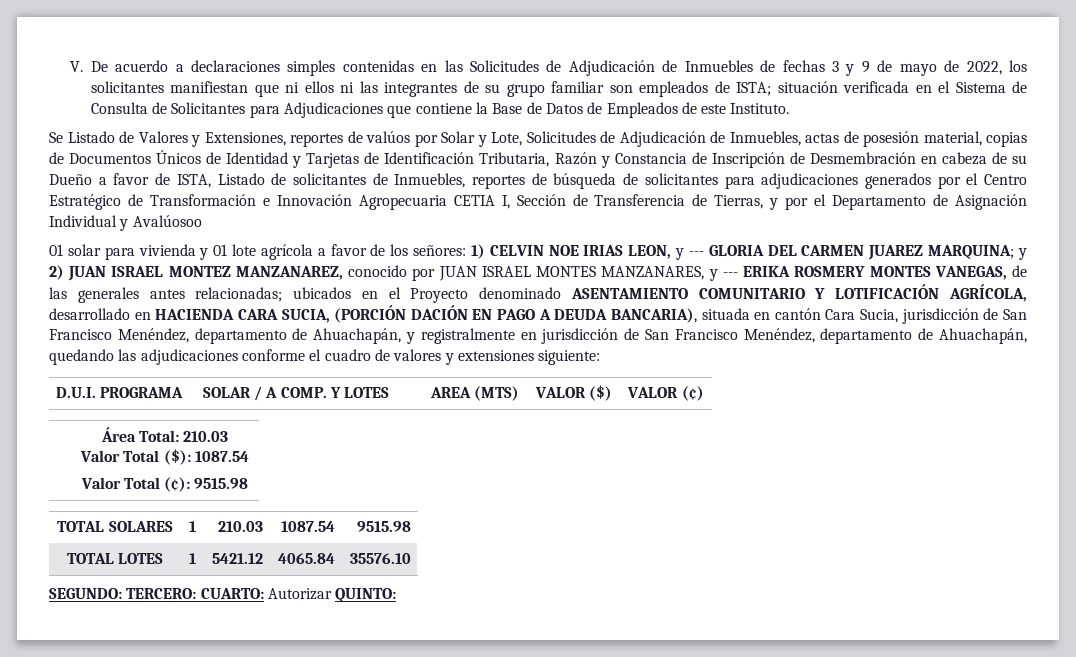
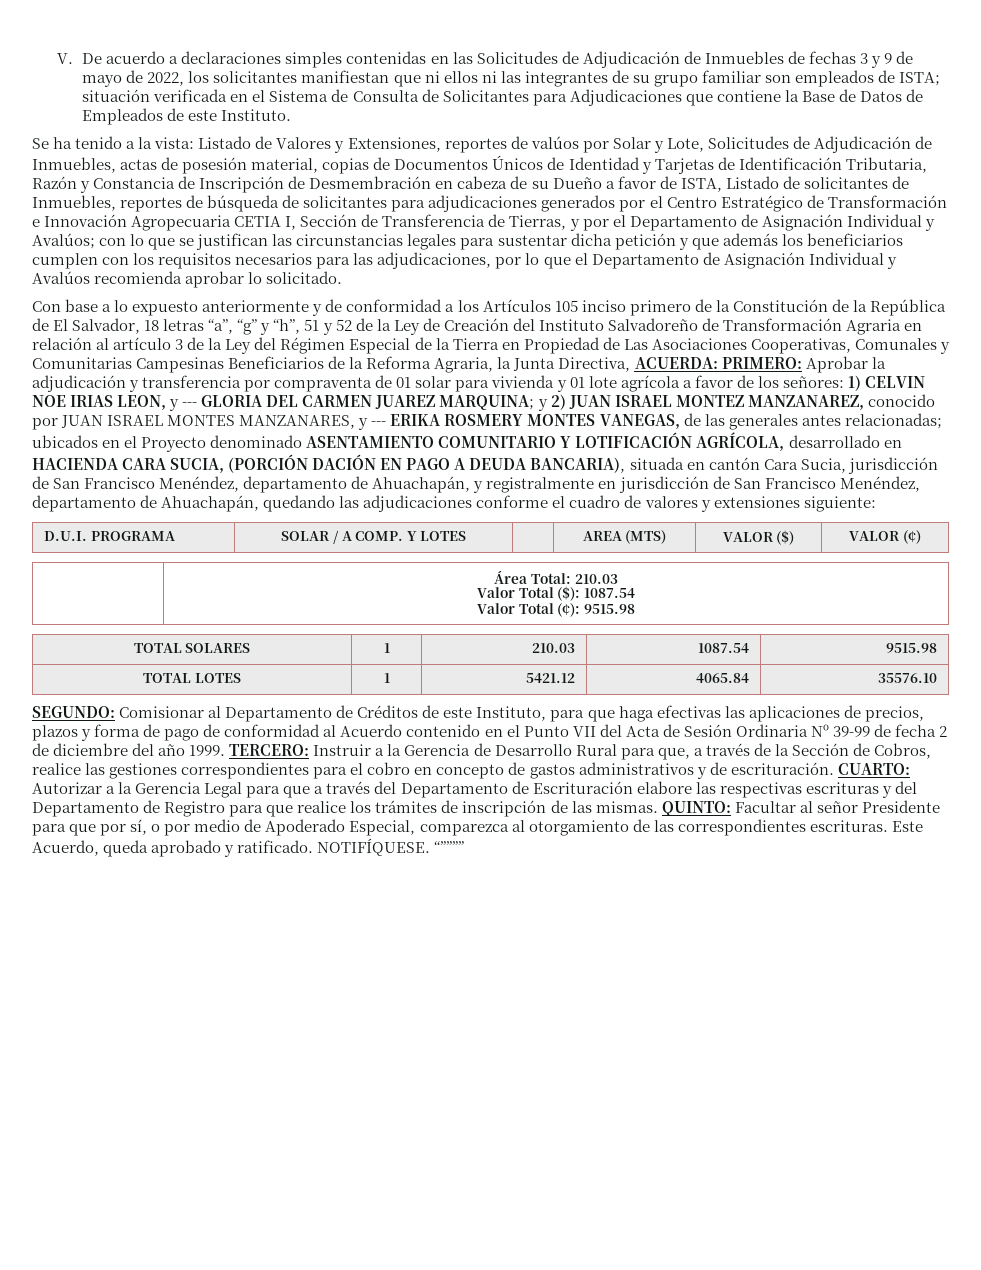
- Se Listado de Valores y Extensiones, reportes de valúos por Solar y Lote, Solicitudes de Adjudicación de Inmuebles, actas de posesión material, copias de Documentos Únicos de Identidad y Tarjetas de Identificación Tributaria, Razón y Constancia de Inscripción de Desmembración en cabeza de su Dueño a favor de ISTA, Listado de solicitantes de Inmuebles, reportes de búsqueda de solicitantes para adjudicaciones generados por el Centro Estratégico de Transformación e Innovación Agropecuaria CETIA I, Sección de Transferencia de Tierras, y por el Departamento de Asignación Individual y Avalúosoo
- 01 solar para vivienda y 01 lote agrícola a favor de los señores:
+ Se ha tenido a la vista: Listado de Valores y Extensiones, reportes de valúos por Solar y Lote, Solicitudes de Adjudicación de Inmuebles, actas de posesión material, copias de Documentos Únicos de Identidad y Tarjetas de Identificación Tributaria, Razón y Constancia de Inscripción de Desmembración en cabeza de su Dueño a favor de ISTA, Listado de solicitantes de Inmuebles, reportes de búsqueda de solicitantes para adjudicaciones generados por el Centro Estratégico de Transformación e Innovación Agropecuaria CETIA I, Sección de Transferencia de Tierras, y por el Departamento de Asignación Individual y Avalúos; con lo que se justifican las circunstancias legales para sustentar dicha petición y que además los beneficiarios cumplen con los requisitos necesarios para las adjudicaciones, por lo que el Departamento de Asignación Individual y Avalúos recomienda aprobar lo solicitado.
+ Con base a lo expuesto anteriormente y de conformidad a los Artículos 105 inciso primero de la Constitución de la República de El Salvador, 18 letras “a”, “g” y “h”, 51 y 52 de la Ley de Creación del Instituto Salvadoreño de Transformación Agraria en relación al artículo 3 de la Ley del Régimen Especial de la Tierra en Propiedad de Las Asociaciones Cooperativas, Comunales y Comunitarias Campesinas Beneficiarios de la Reforma Agraria, la Junta Directiva, ACUERDA: PRIMERO: Aprobar la adjudicación y transferencia por compraventa de 01 solar para vivienda y 01 lote agrícola a favor de los señores:
- SEGUNDO: TERCERO: CUARTO: Autorizar QUINTO:
+ SEGUNDO: Comisionar al Departamento de Créditos de este Instituto, para que haga efectivas las aplicaciones de precios, plazos y forma de pago de conformidad al Acuerdo contenido en el Punto VII del Acta de Sesión Ordinaria Nº 39-99 de fecha 2 de diciembre del año 1999. TERCERO: Instruir a la Gerencia de Desarrollo Rural para que, a través de la Sección de Cobros, realice las gestiones correspondientes para el cobro en concepto de gastos administrativos y de escrituración. CUARTO: Autorizar a la Gerencia Legal para que a través del Departamento de Escrituración elabore las respectivas escrituras y del Departamento de Registro para que realice los trámites de inscripción de las mismas. QUINTO: Facultar al señor Presidente para que por sí, o por medio de Apoderado Especial, comparezca al otorgamiento de las correspondientes escrituras. Este Acuerdo, queda aprobado y ratificado. NOTIFÍQUESE. “””””

